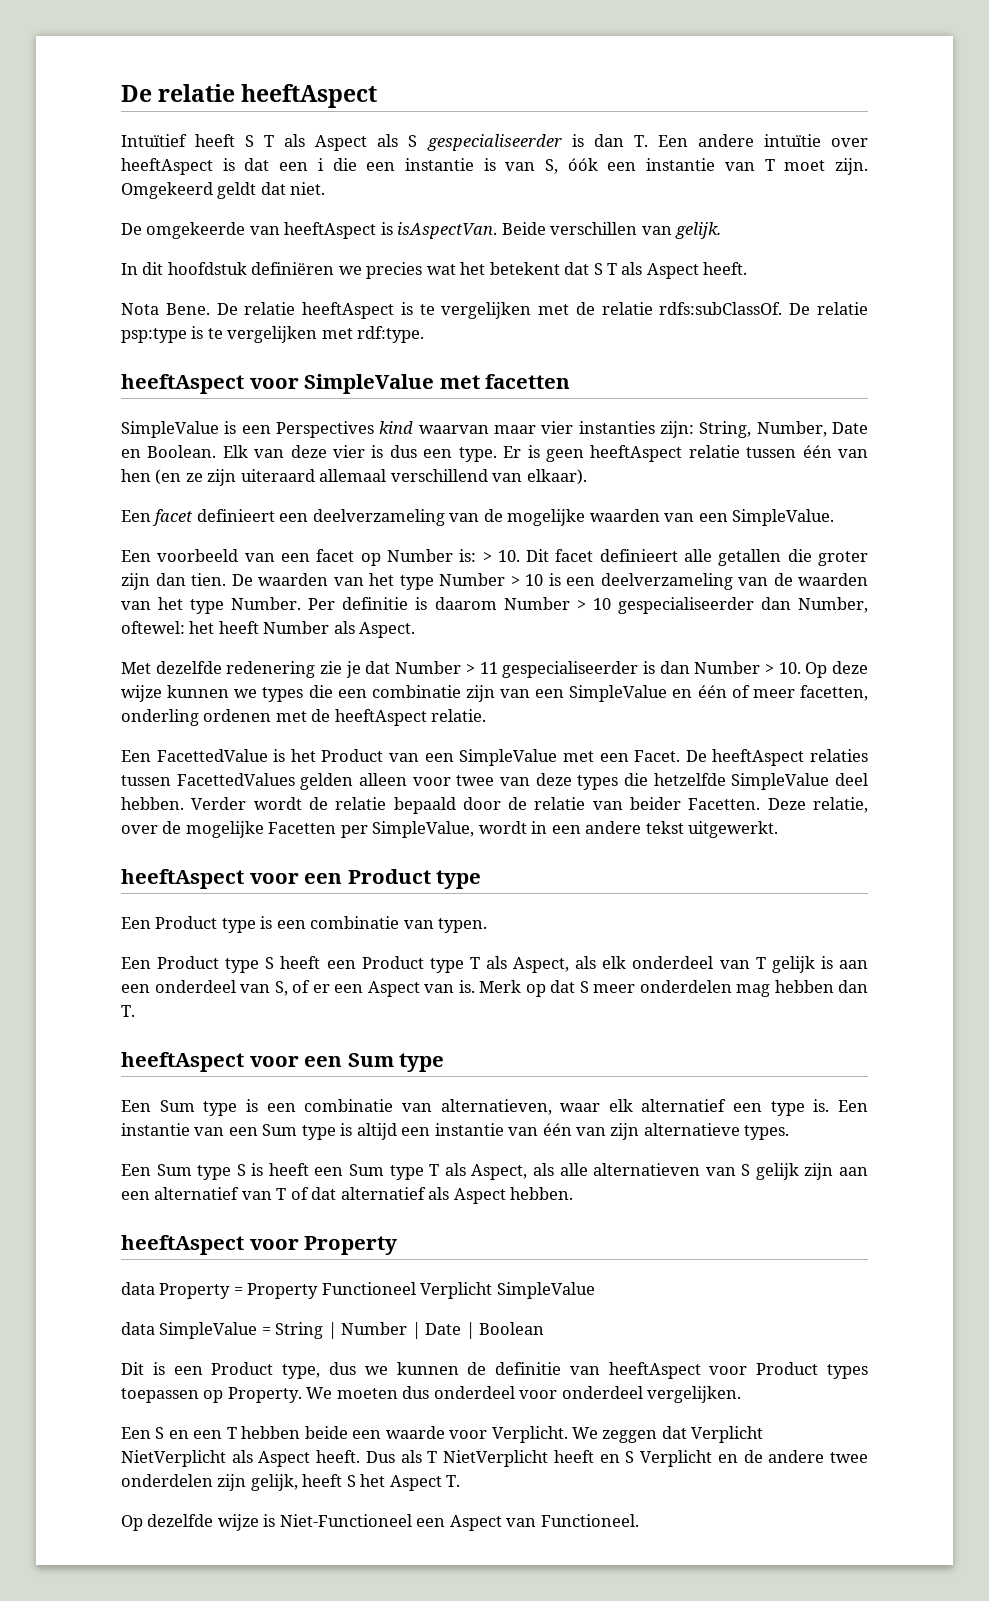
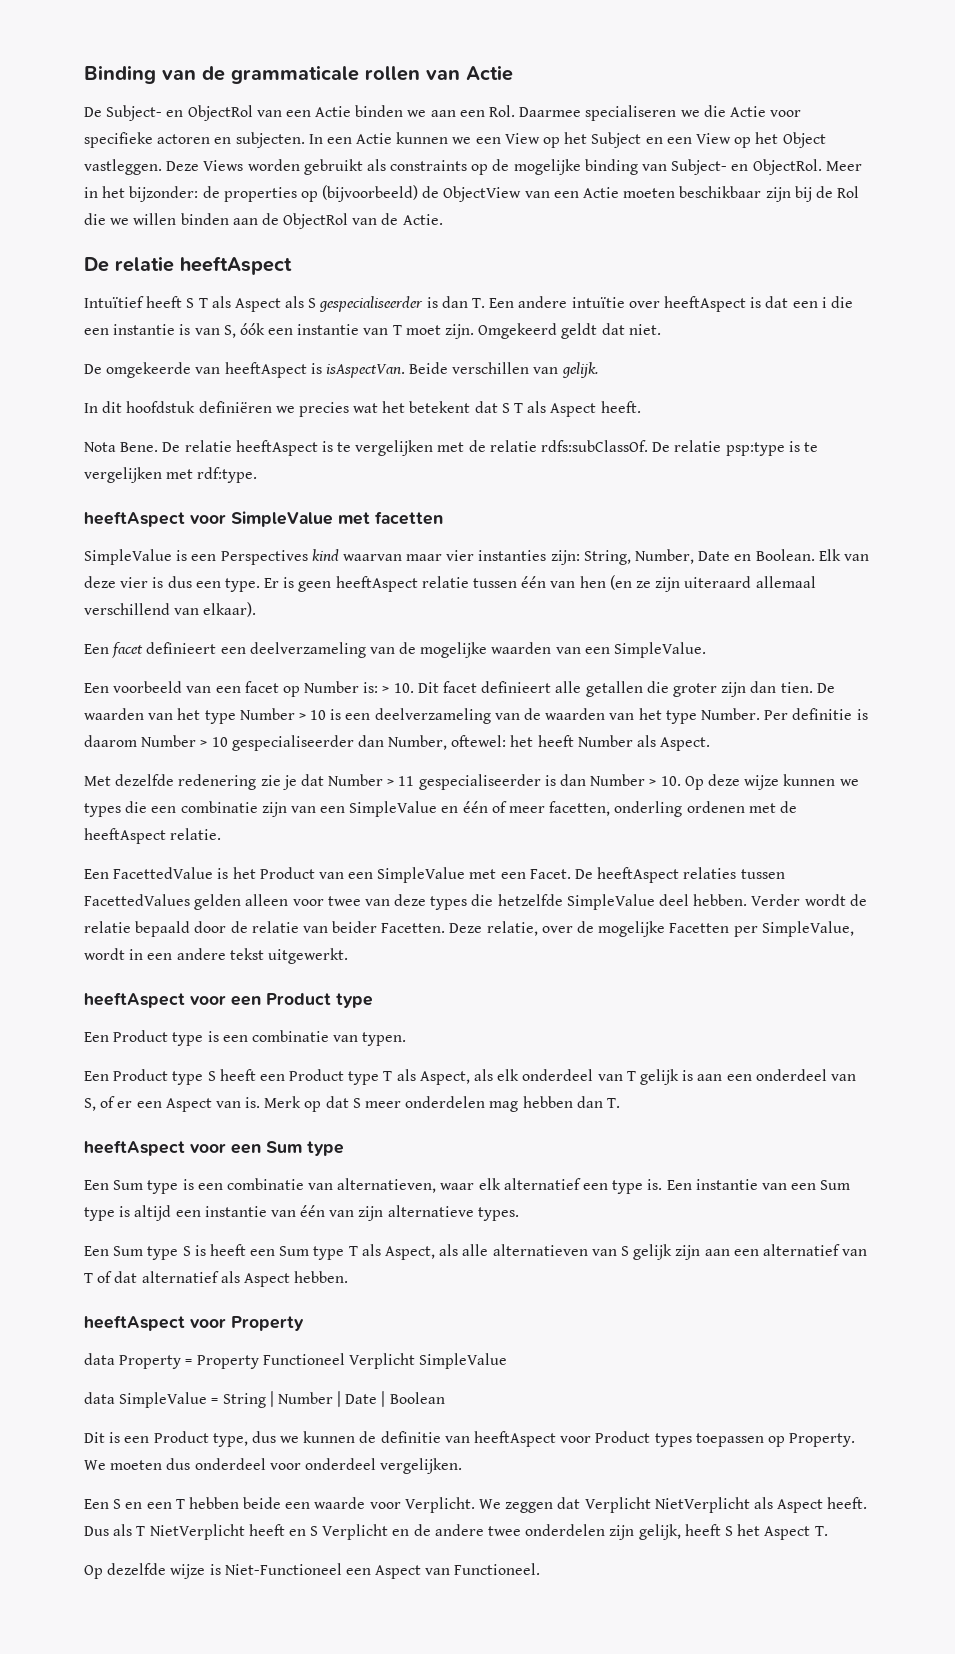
+ Binding van de grammaticale rollen van Actie
+ De Subject- en ObjectRol van een Actie binden we aan een Rol. Daarmee specialiseren we die Actie voor specifieke actoren en subjecten. In een Actie kunnen we een View op het Subject en een View op het Object vastleggen. Deze Views worden gebruikt als constraints op de mogelijke binding van Subject- en ObjectRol. Meer in het bijzonder: de properties op (bijvoorbeeld) de ObjectView van een Actie moeten beschikbaar zijn bij de Rol die we willen binden aan de ObjectRol van de Actie.

